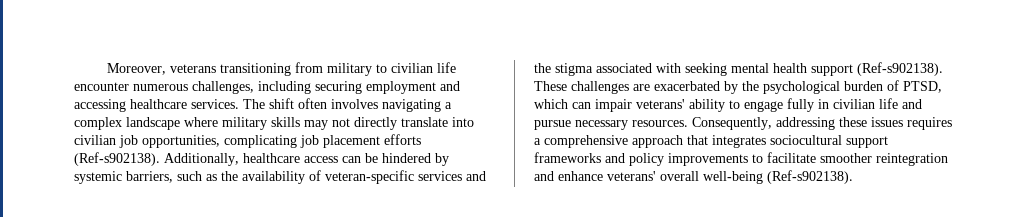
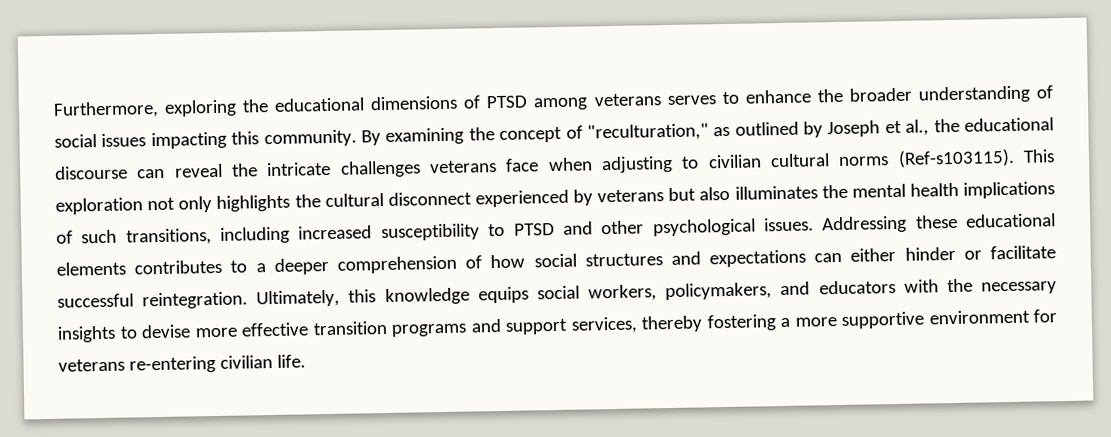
- Moreover, veterans transitioning from military to civilian life encounter numerous challenges, including securing employment and accessing healthcare services. The shift often involves navigating a complex landscape where military skills may not directly translate into civilian job opportunities, complicating job placement efforts (Ref-s902138). Additionally, healthcare access can be hindered by systemic barriers, such as the availability of veteran-specific services and the stigma associated with seeking mental health support (Ref-s902138). These challenges are exacerbated by the psychological burden of PTSD, which can impair veterans' ability to engage fully in civilian life and pursue necessary resources. Consequently, addressing these issues requires a comprehensive approach that integrates sociocultural support frameworks and policy improvements to facilitate smoother reintegration and enhance veterans' overall well-being (Ref-s902138).
+ Furthermore, exploring the educational dimensions of PTSD among veterans serves to enhance the broader understanding of social issues impacting this community. By examining the concept of "reculturation," as outlined by Joseph et al., the educational discourse can reveal the intricate challenges veterans face when adjusting to civilian cultural norms (Ref-s103115). This exploration not only highlights the cultural disconnect experienced by veterans but also illuminates the mental health implications of such transitions, including increased susceptibility to PTSD and other psychological issues. Addressing these educational elements contributes to a deeper comprehension of how social structures and expectations can either hinder or facilitate successful reintegration. Ultimately, this knowledge equips social workers, policymakers, and educators with the necessary insights to devise more effective transition programs and support services, thereby fostering a more supportive environment for veterans re-entering civilian life.

